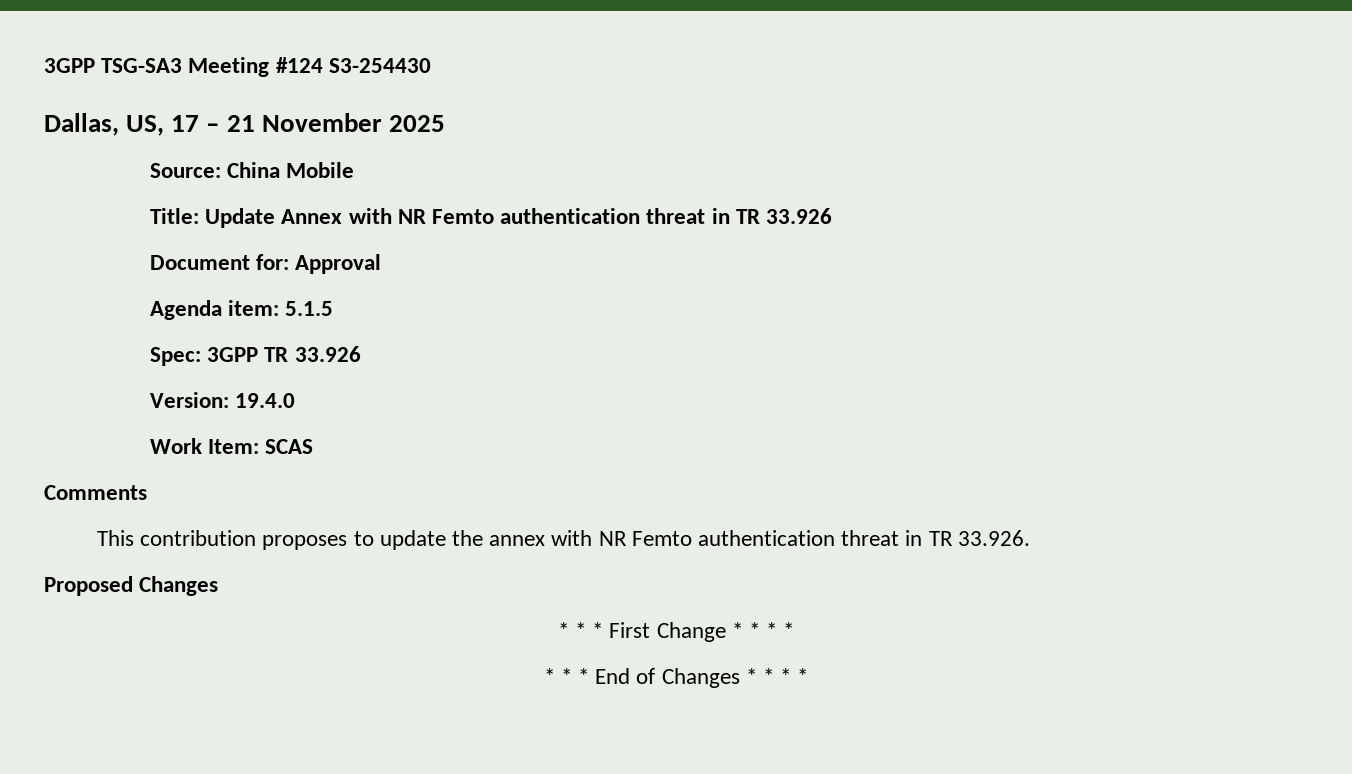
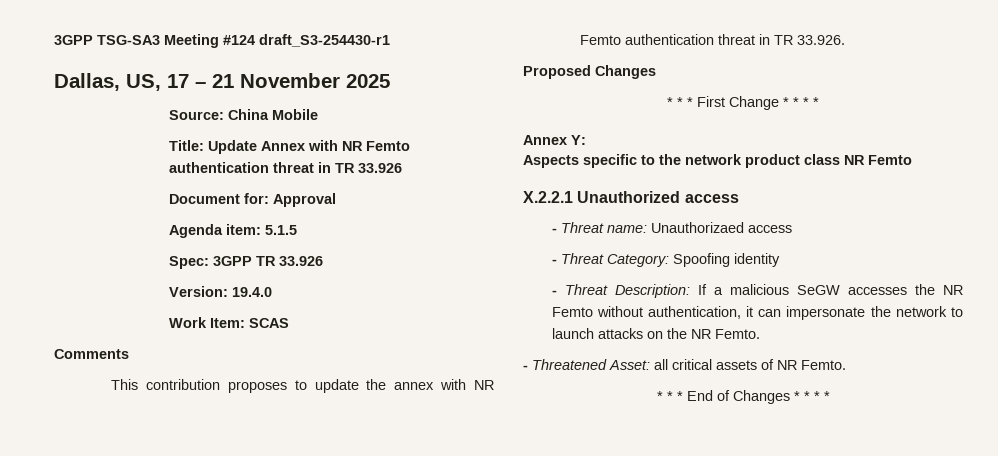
- 3GPP TSG-SA3 Meeting #124 S3-254430
+ 3GPP TSG-SA3 Meeting #124 draft_S3-254430-r1
+ Annex Y:
+ Aspects specific to the network product class NR Femto
+ X.2.2.1 Unauthorized access
+ - Threat name: Unauthorizaed access
+ - Threat Category: Spoofing identity
+ - Threat Description: If a malicious SeGW accesses the NR Femto without authentication, it can impersonate the network to launch attacks on the NR Femto.
+ - Threatened Asset: all critical assets of NR Femto.

